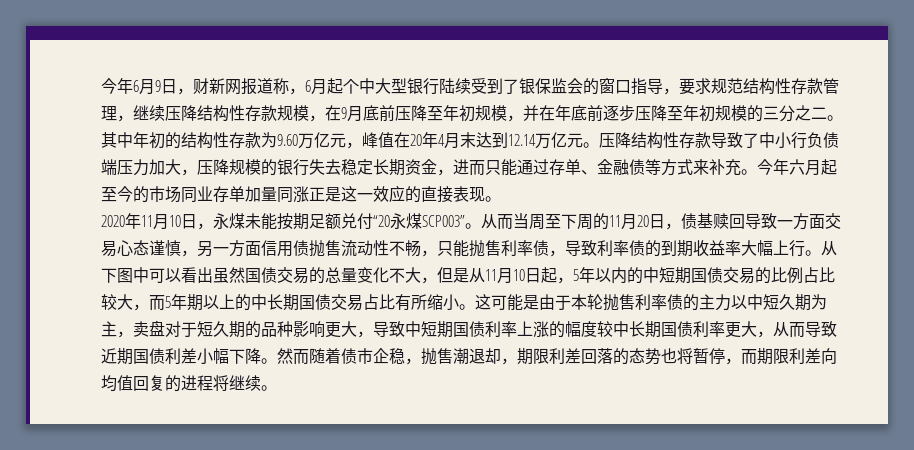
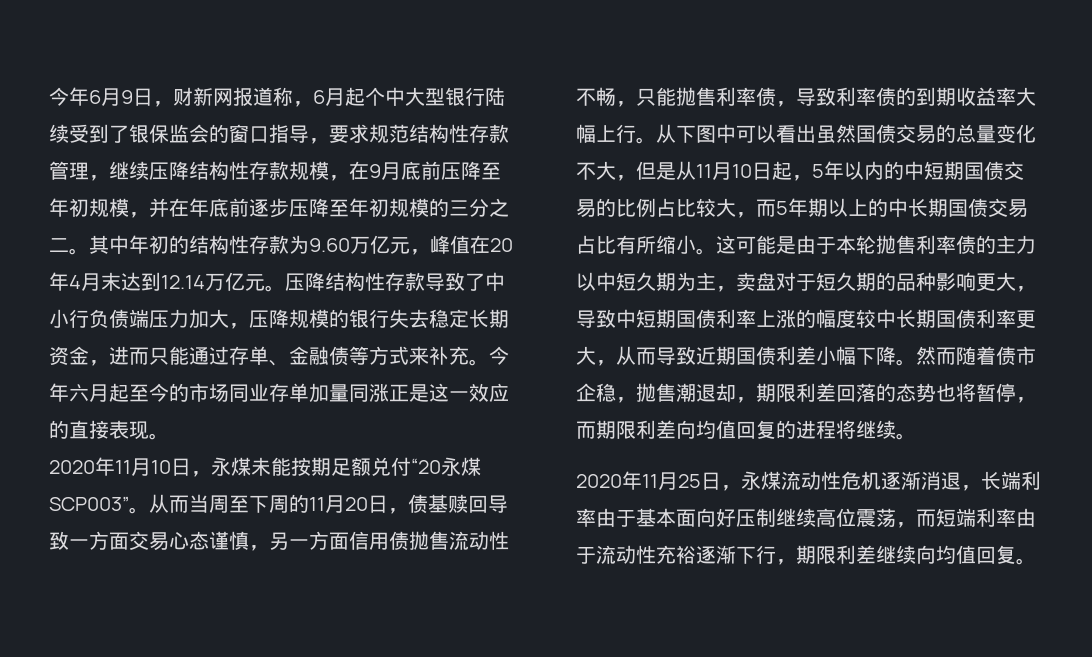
+ 2020年11月25日，永煤流动性危机逐渐消退，长端利率由于基本面向好压制继续高位震荡，而短端利率由于流动性充裕逐渐下行，期限利差继续向均值回复。

